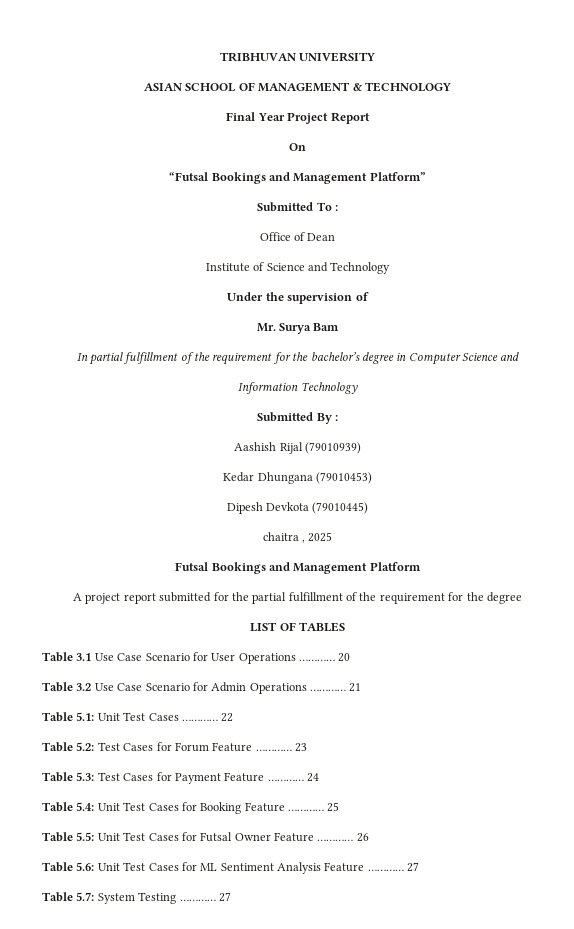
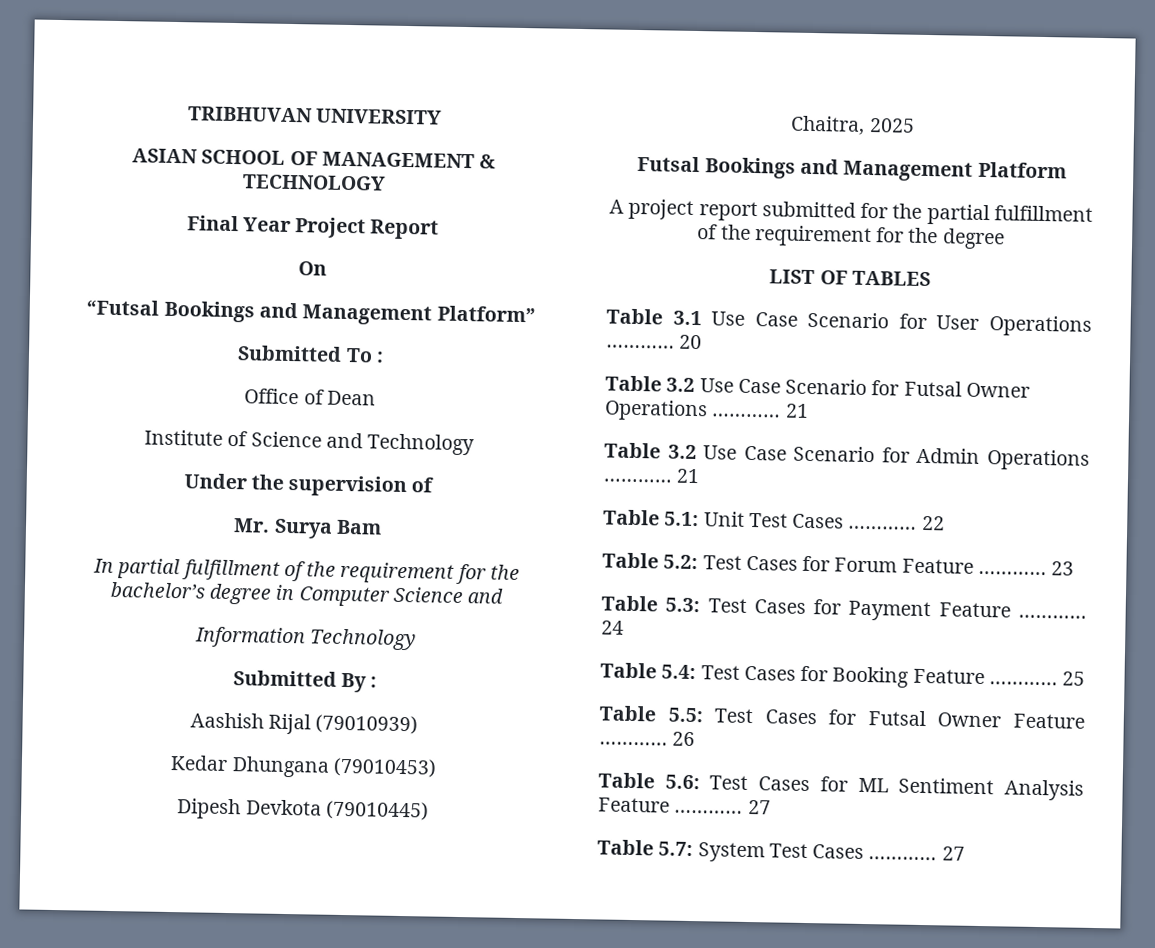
- chaitra , 2025
+ Chaitra, 2025
+ Table 3.2 Use Case Scenario for Futsal Owner Operations ………… 21
- Table 5.4: Unit Test Cases for Booking Feature …………
+ Table 5.4: Test Cases for Booking Feature …………
- Table 5.5: Unit Test Cases for Futsal Owner Feature …………
+ Table 5.5: Test Cases for Futsal Owner Feature …………
- Table 5.6: Unit Test Cases for ML Sentiment Analysis Feature …………
+ Table 5.6: Test Cases for ML Sentiment Analysis Feature …………
- Table 5.7: System Testing …………
+ Table 5.7: System Test Cases …………

